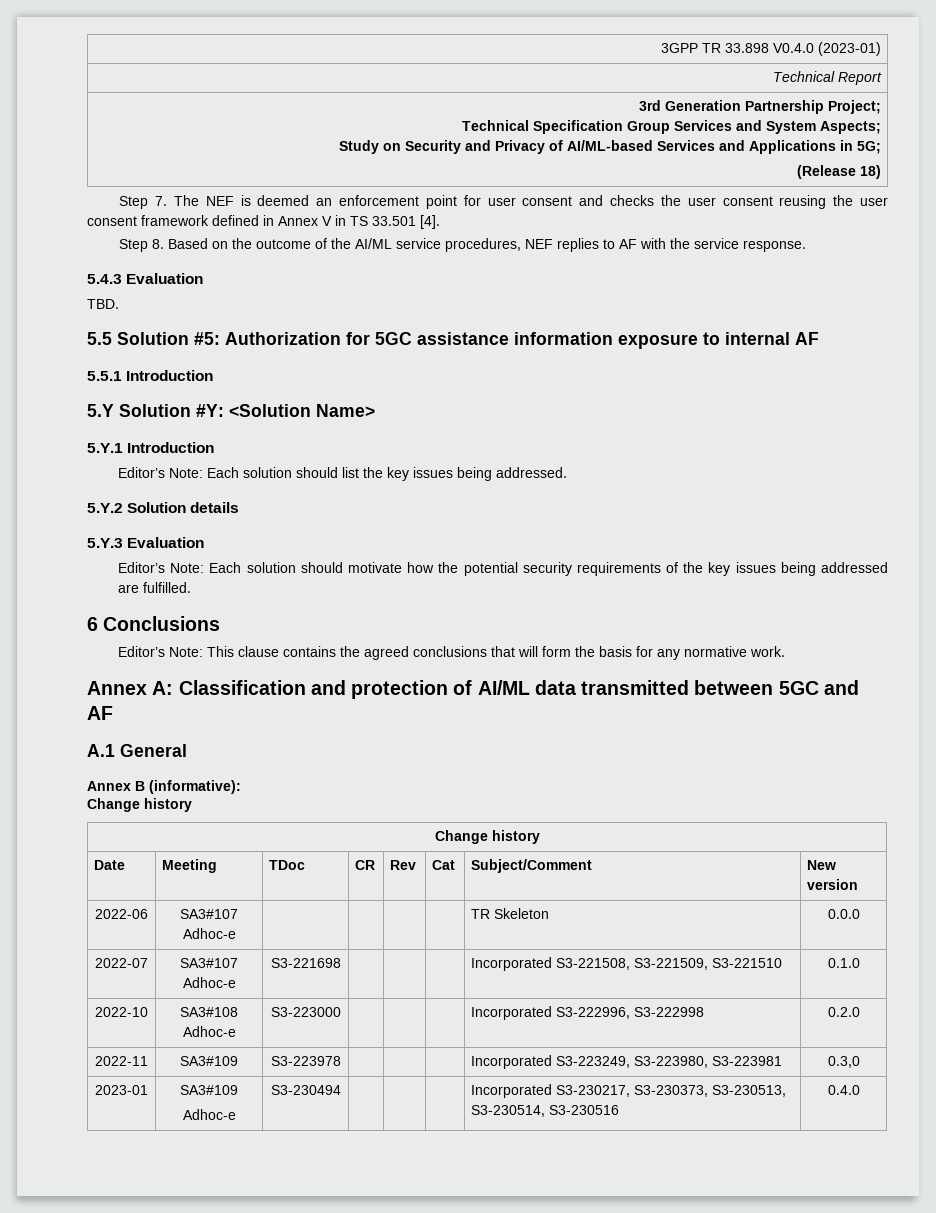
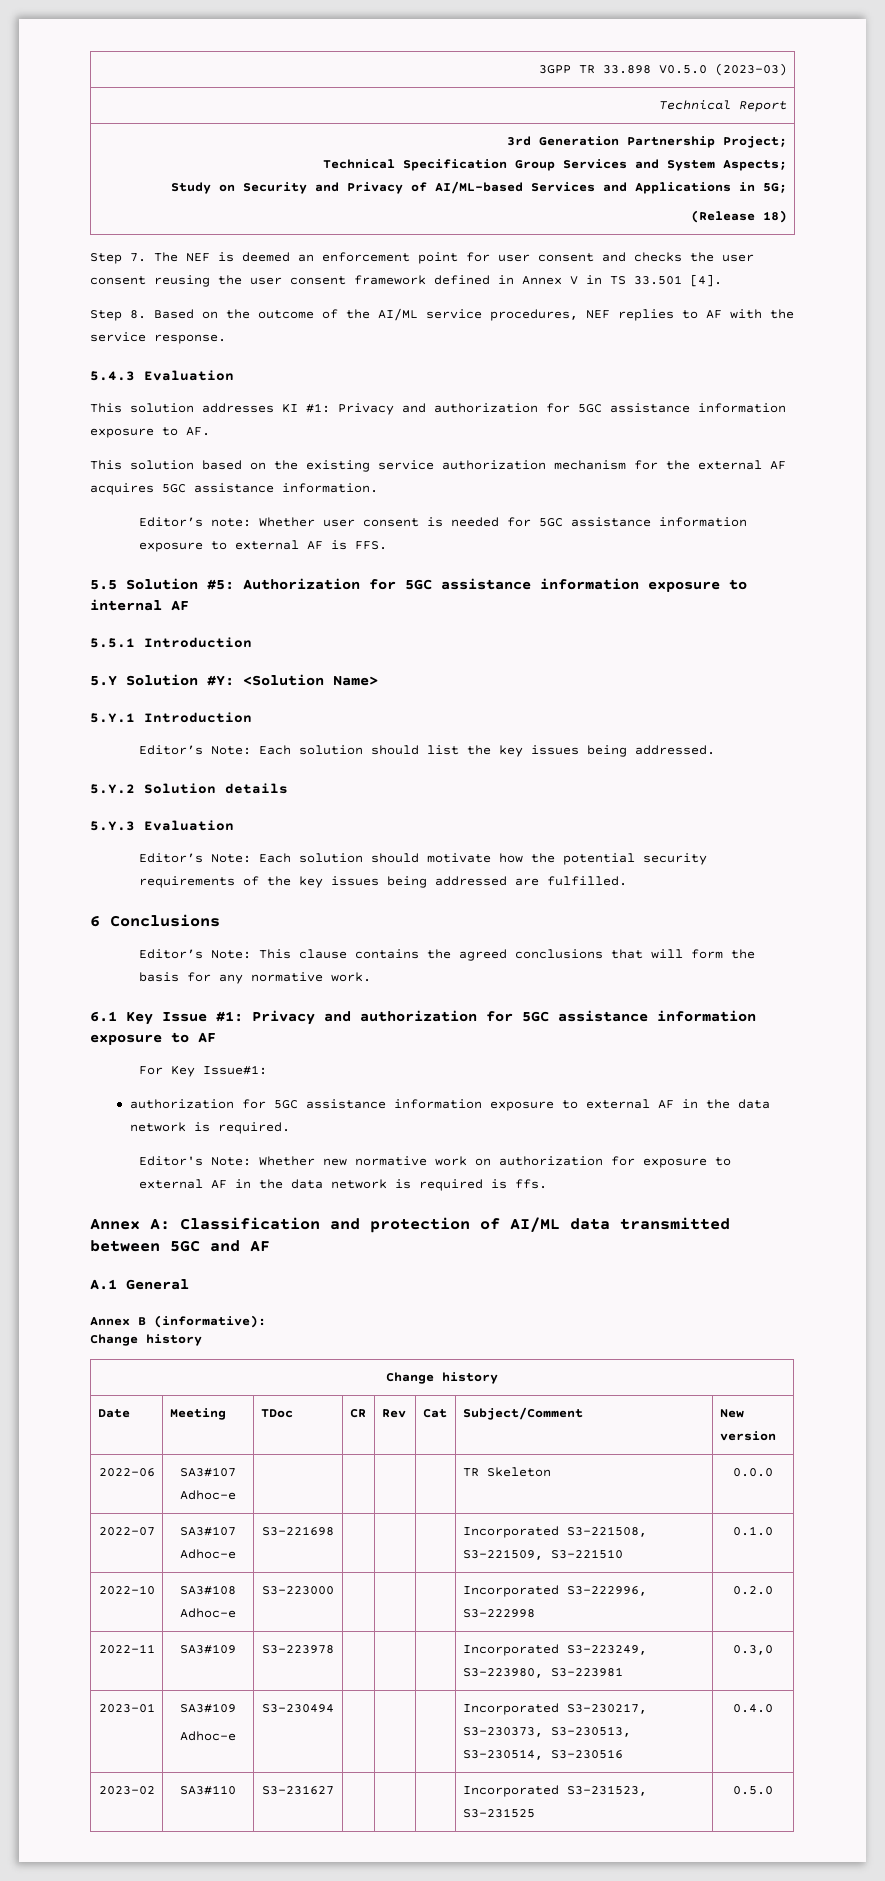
- 3GPP TR 33.898 V0.4.0 (2023-01)
+ 3GPP TR 33.898 V0.5.0 (2023-03)
- TBD.
+ This solution addresses KI #1: Privacy and authorization for 5GC assistance information exposure to AF.
+ This solution based on the existing service authorization mechanism for the external AF acquires 5GC assistance information.
+ Editor’s note: Whether user consent is needed for 5GC assistance information exposure to external AF is FFS.
+ 6.1 Key Issue #1: Privacy and authorization for 5GC assistance information exposure to AF
+ For Key Issue#1:
+ authorization for 5GC assistance information exposure to external AF in the data network is required.
+ Editor's Note: Whether new normative work on authorization for exposure to external AF in the data network is required is ffs.
+ 2023-02 | SA3#110 | S3-231627 | | | | Incorporated S3-231523, S3-231525 | 0.5.0

